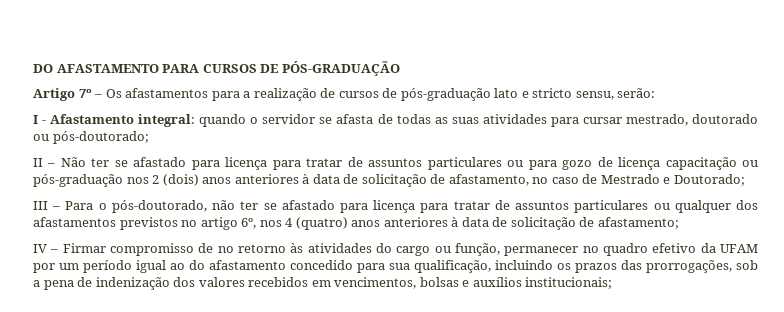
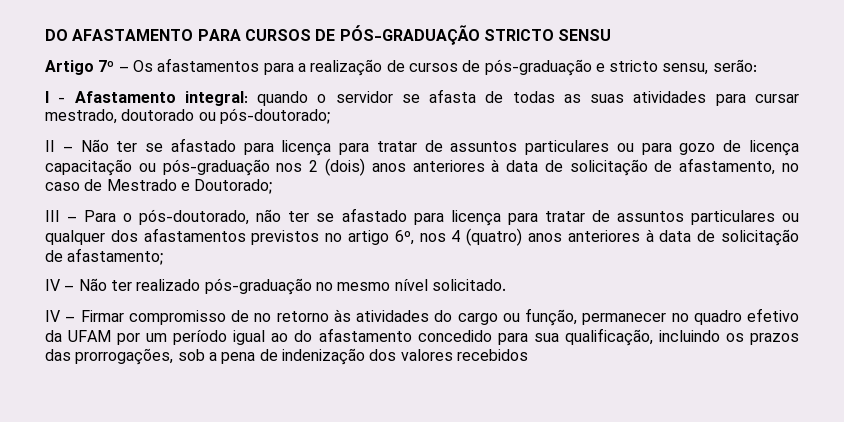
- DO AFASTAMENTO PARA CURSOS DE PÓS-GRADUAÇÃO
+ DO AFASTAMENTO PARA CURSOS DE PÓS-GRADUAÇÃO STRICTO SENSU
- Artigo 7º – Os afastamentos para a realização de cursos de pós-graduação lato e stricto sensu, serão:
+ Artigo 7º – Os afastamentos para a realização de cursos de pós-graduação e stricto sensu, serão:
+ IV – Não ter realizado pós-graduação no mesmo nível solicitado.
- IV – Firmar compromisso de no retorno às atividades do cargo ou função, permanecer no quadro efetivo da UFAM por um período igual ao do afastamento concedido para sua qualificação, incluindo os prazos das prorrogações, sob a pena de indenização dos valores recebidos em vencimentos, bolsas e auxílios institucionais;
+ IV – Firmar compromisso de no retorno às atividades do cargo ou função, permanecer no quadro efetivo da UFAM por um período igual ao do afastamento concedido para sua qualificação, incluindo os prazos das prorrogações, sob a pena de indenização dos valores recebidos

